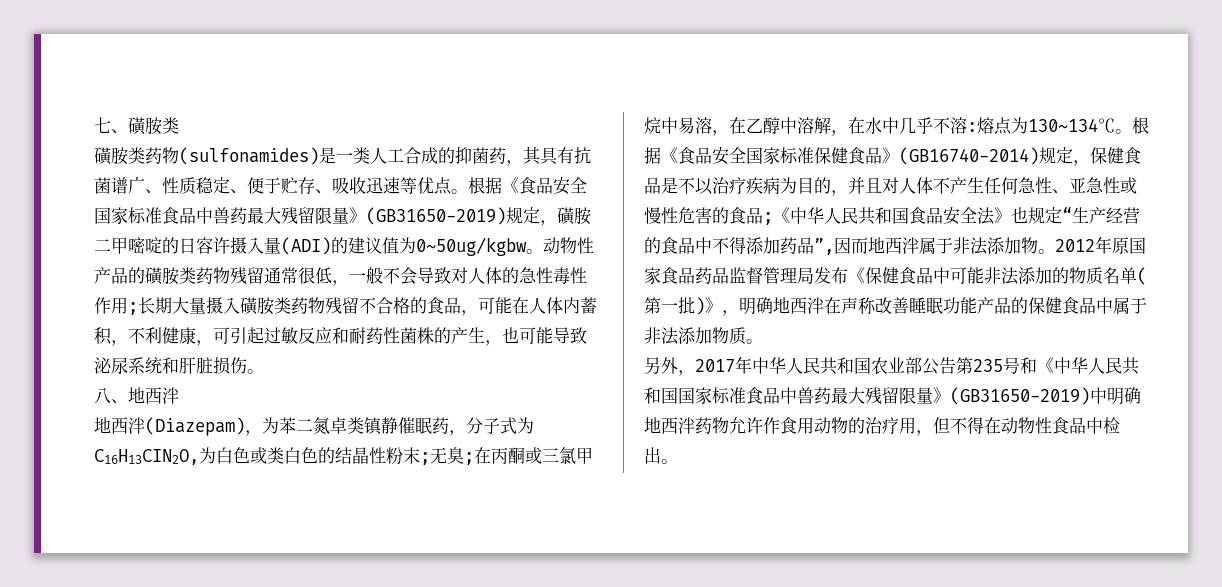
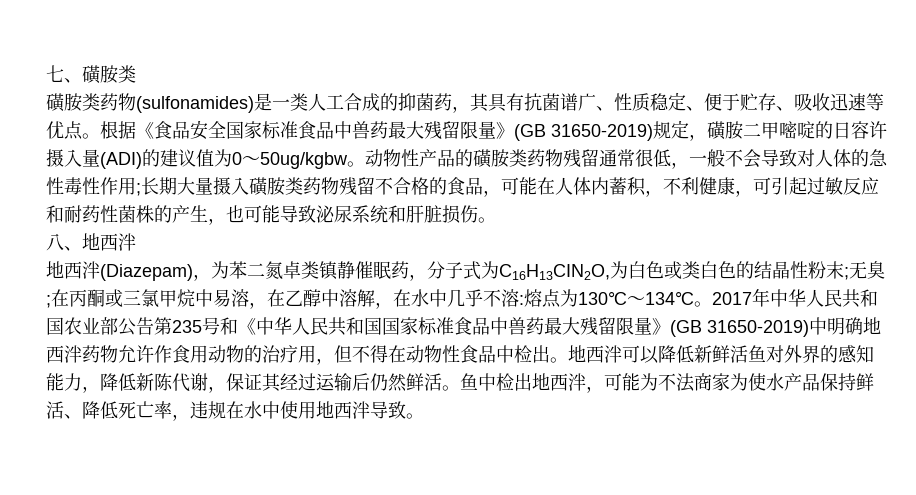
- 根据《食品安全国家标准食品中兽药最大残留限量》(GB31650-2019)规定，磺胺二甲嘧啶的日容许摄入量(ADI)的建议值为0~50ug/kgbw。
+ 根据《食品安全国家标准食品中兽药最大残留限量》(GB 31650-2019)规定，磺胺二甲嘧啶的日容许摄入量(ADI)的建议值为0〜50ug/kgbw。
- 熔点为130~134℃。根据《食品安全国家标准保健食品》(GB16740-2014)规定，保健食品是不以治疗疾病为目的，并且对人体不产生任何急性、亚急性或慢性危害的食品;《中华人民共和国食品安全法》也规定“生产经营的食品中不得添加药品”,因而地西泮属于非法添加物。2012年原国家食品药品监督管理局发布《保健食品中可能非法添加的物质名单(第一批)》，明确地西泮在声称改善睡眠功能产品的保健食品中属于非法添加物质。
- 另外，2017年中华人民共和国农业部公告第235号和《中华人民共和国国家标准食品中兽药最大残留限量》(GB31650-2019)中明确地西泮药物允许作食用动物的治疗用，但不得在动物性食品中检出。
+ 熔点为130℃〜134℃。2017年中华人民共和国农业部公告第235号和《中华人民共和国国家标准食品中兽药最大残留限量》(GB 31650-2019)中明确地西泮药物允许作食用动物的治疗用，但不得在动物性食品中检出。
+ 地西泮可以降低新鲜活鱼对外界的感知能力，降低新陈代谢，保证其经过运输后仍然鲜活。鱼中检出地西泮，可能为不法商家为使水产品保持鲜活、降低死亡率，违规在水中使用地西泮导致。

